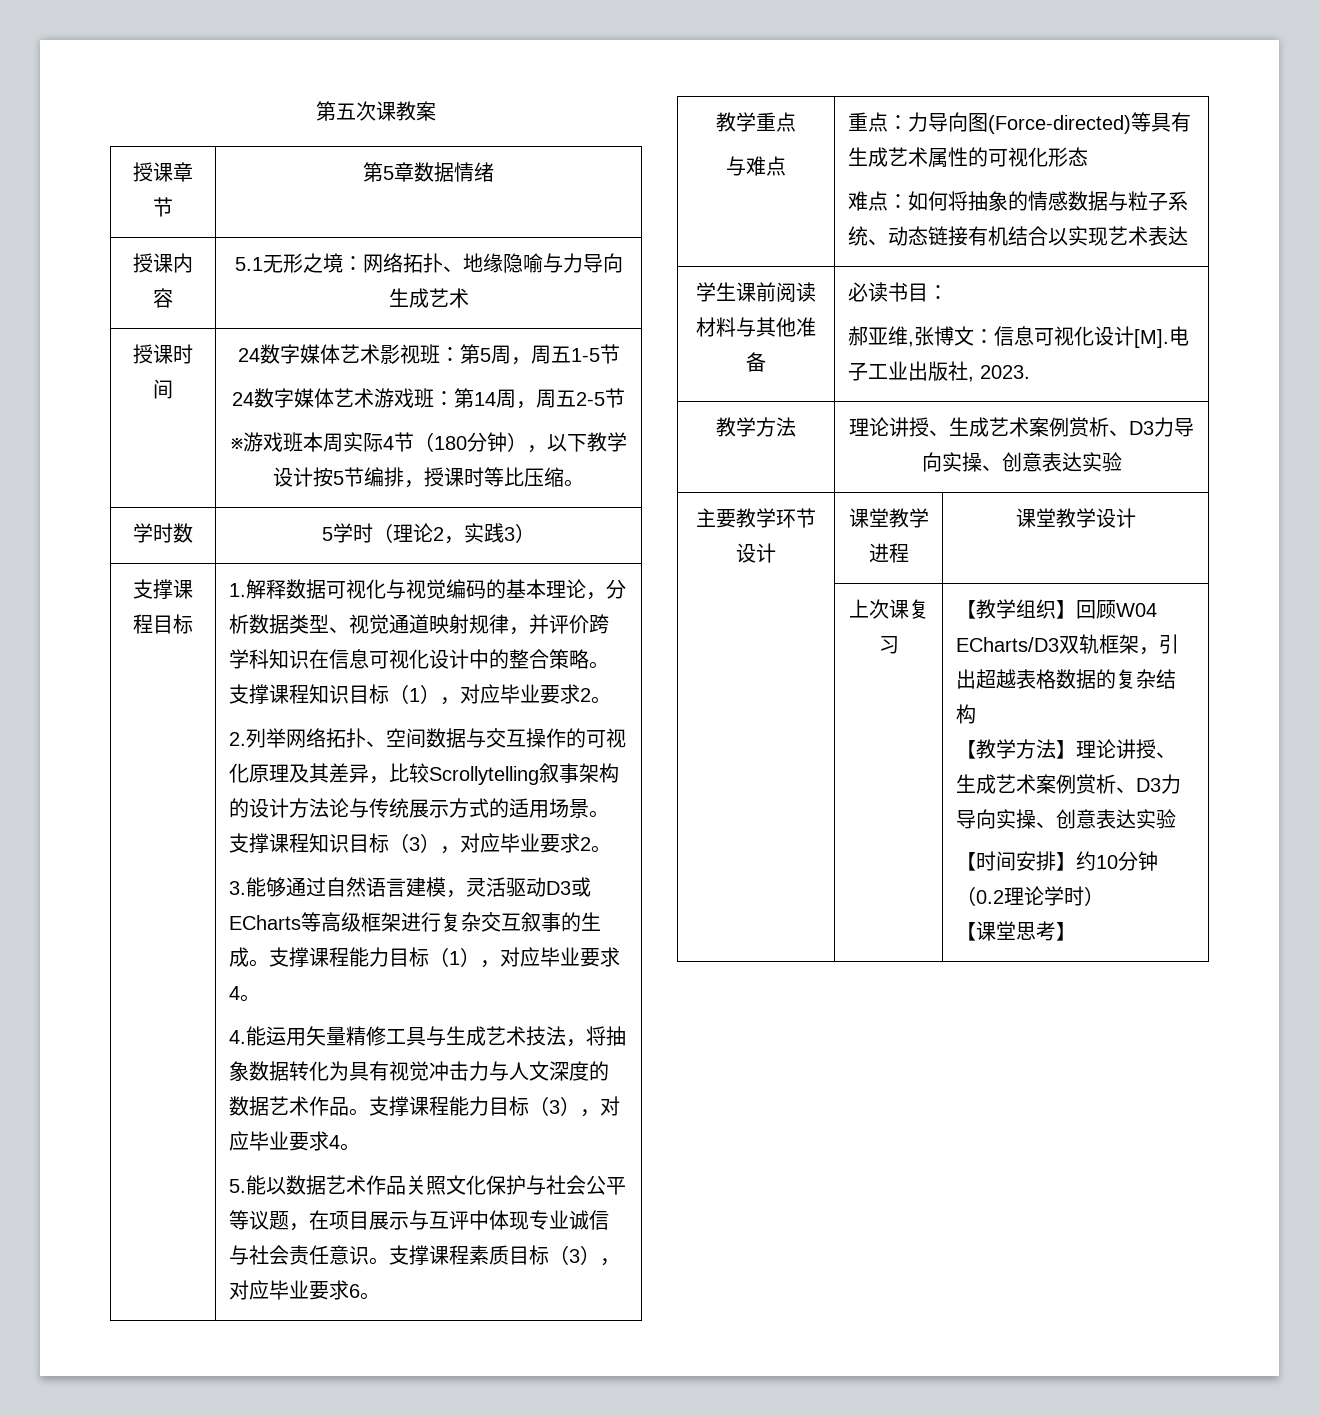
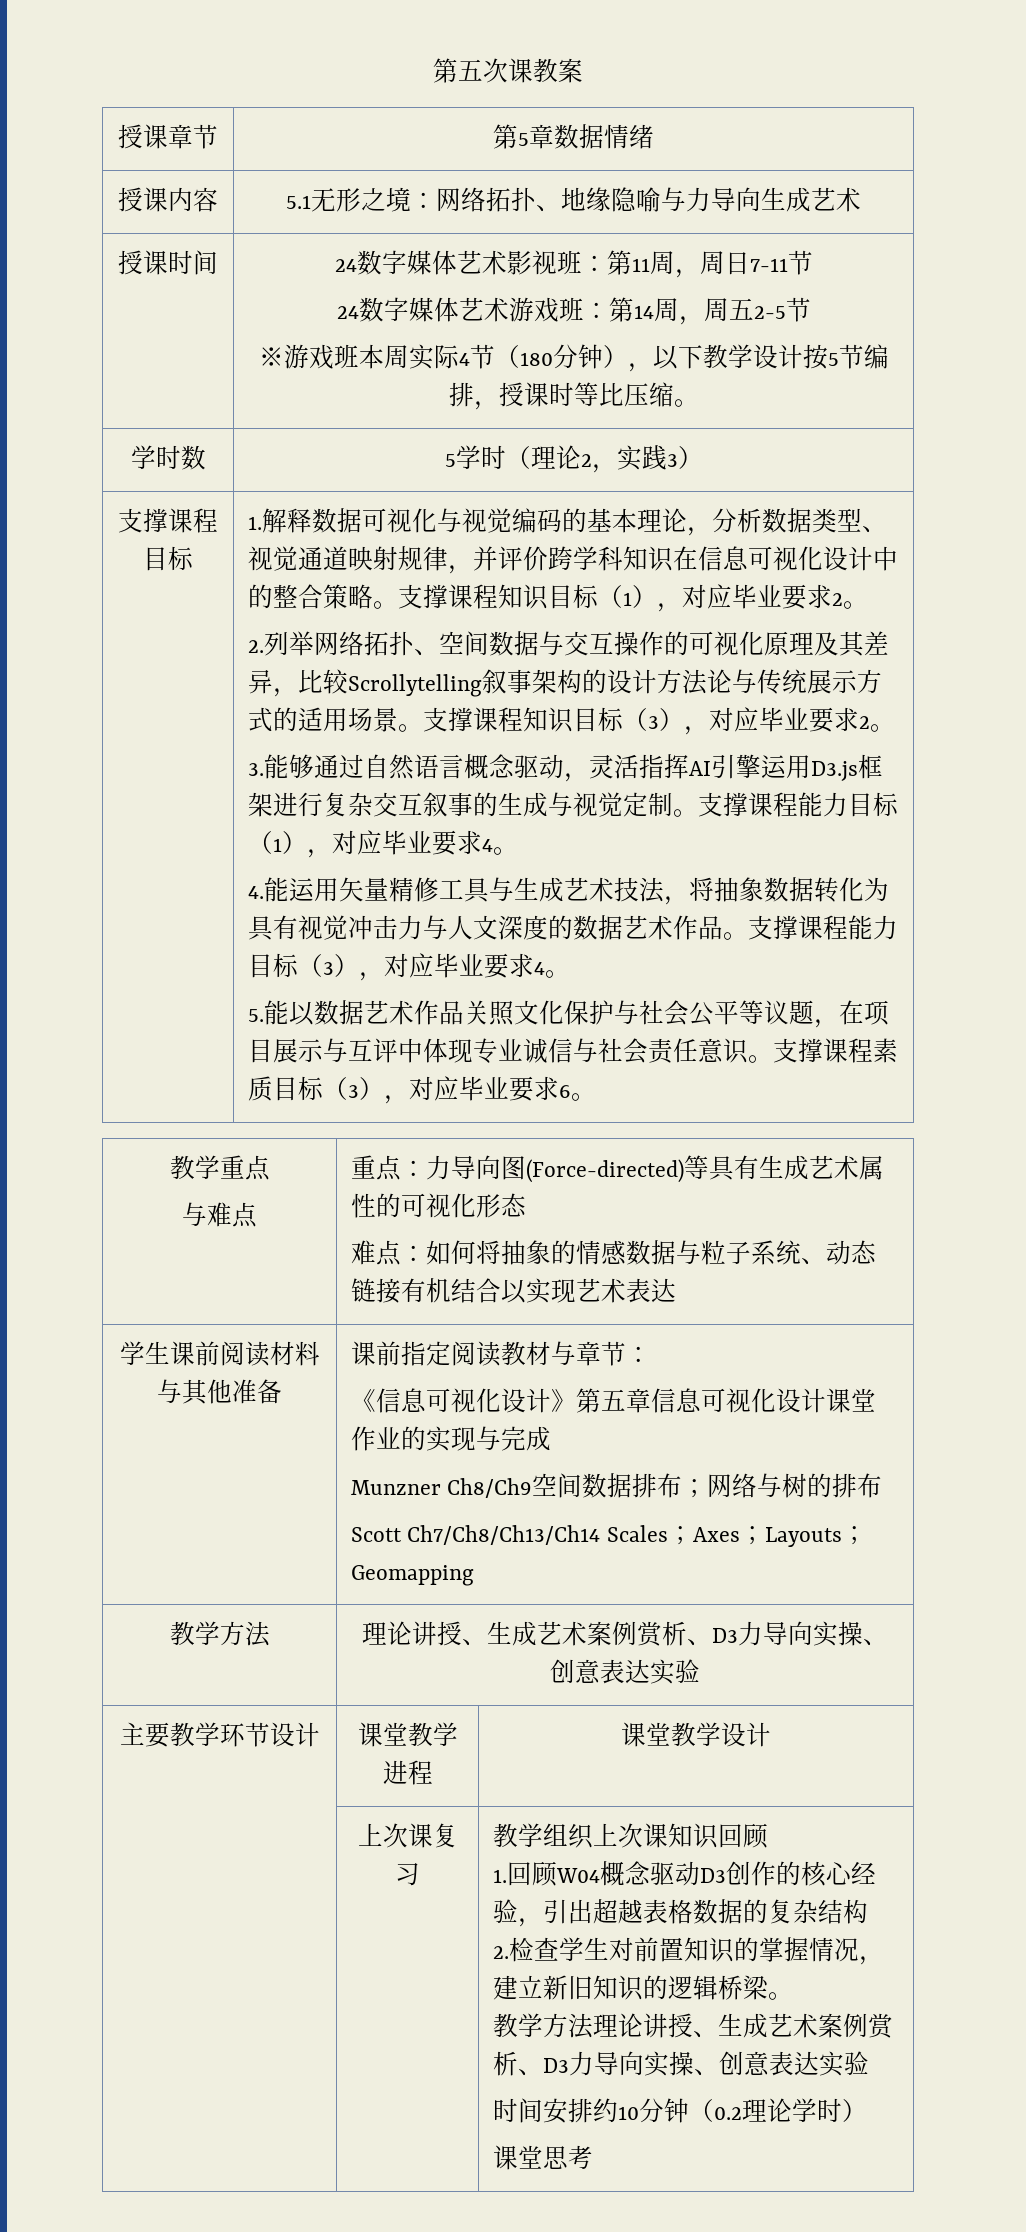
- 24数字媒体艺术影视班：第5周，周五1-5节
+ 24数字媒体艺术影视班：第11周，周日7-11节
- 3.能够通过自然语言建模，灵活驱动D3或ECharts等高级框架进行复杂交互叙事的生成。
+ 3.能够通过自然语言概念驱动，灵活指挥AI引擎运用D3.js框架进行复杂交互叙事的生成与视觉定制。
- 必读书目：
- 郝亚维,张博文：信息可视化设计[M].电子工业出版社, 2023.
+ 课前指定阅读教材与章节：
+ 《信息可视化设计》第五章信息可视化设计课堂作业的实现与完成
+ Munzner Ch8/Ch9空间数据排布；网络与树的排布
+ Scott Ch7/Ch8/Ch13/Ch14 Scales；Axes；Layouts；Geomapping
- 【教学组织】回顾W04 ECharts/D3双轨框架，引出超越表格数据的复杂结构
+ 教学组织上次课知识回顾
+ 1.回顾W04概念驱动D3创作的核心经验，引出超越表格数据的复杂结构
- 【教学方法】理论讲授、生成艺术案例赏析、D3力导向实操、创意表达实验
+ 2.检查学生对前置知识的掌握情况，建立新旧知识的逻辑桥梁。
+ 教学方法理论讲授、生成艺术案例赏析、D3力导向实操、创意表达实验
- 【时间安排】约10分钟（0.2理论学时）
+ 时间安排约10分钟（0.2理论学时）
- 【课堂思考】
+ 课堂思考

